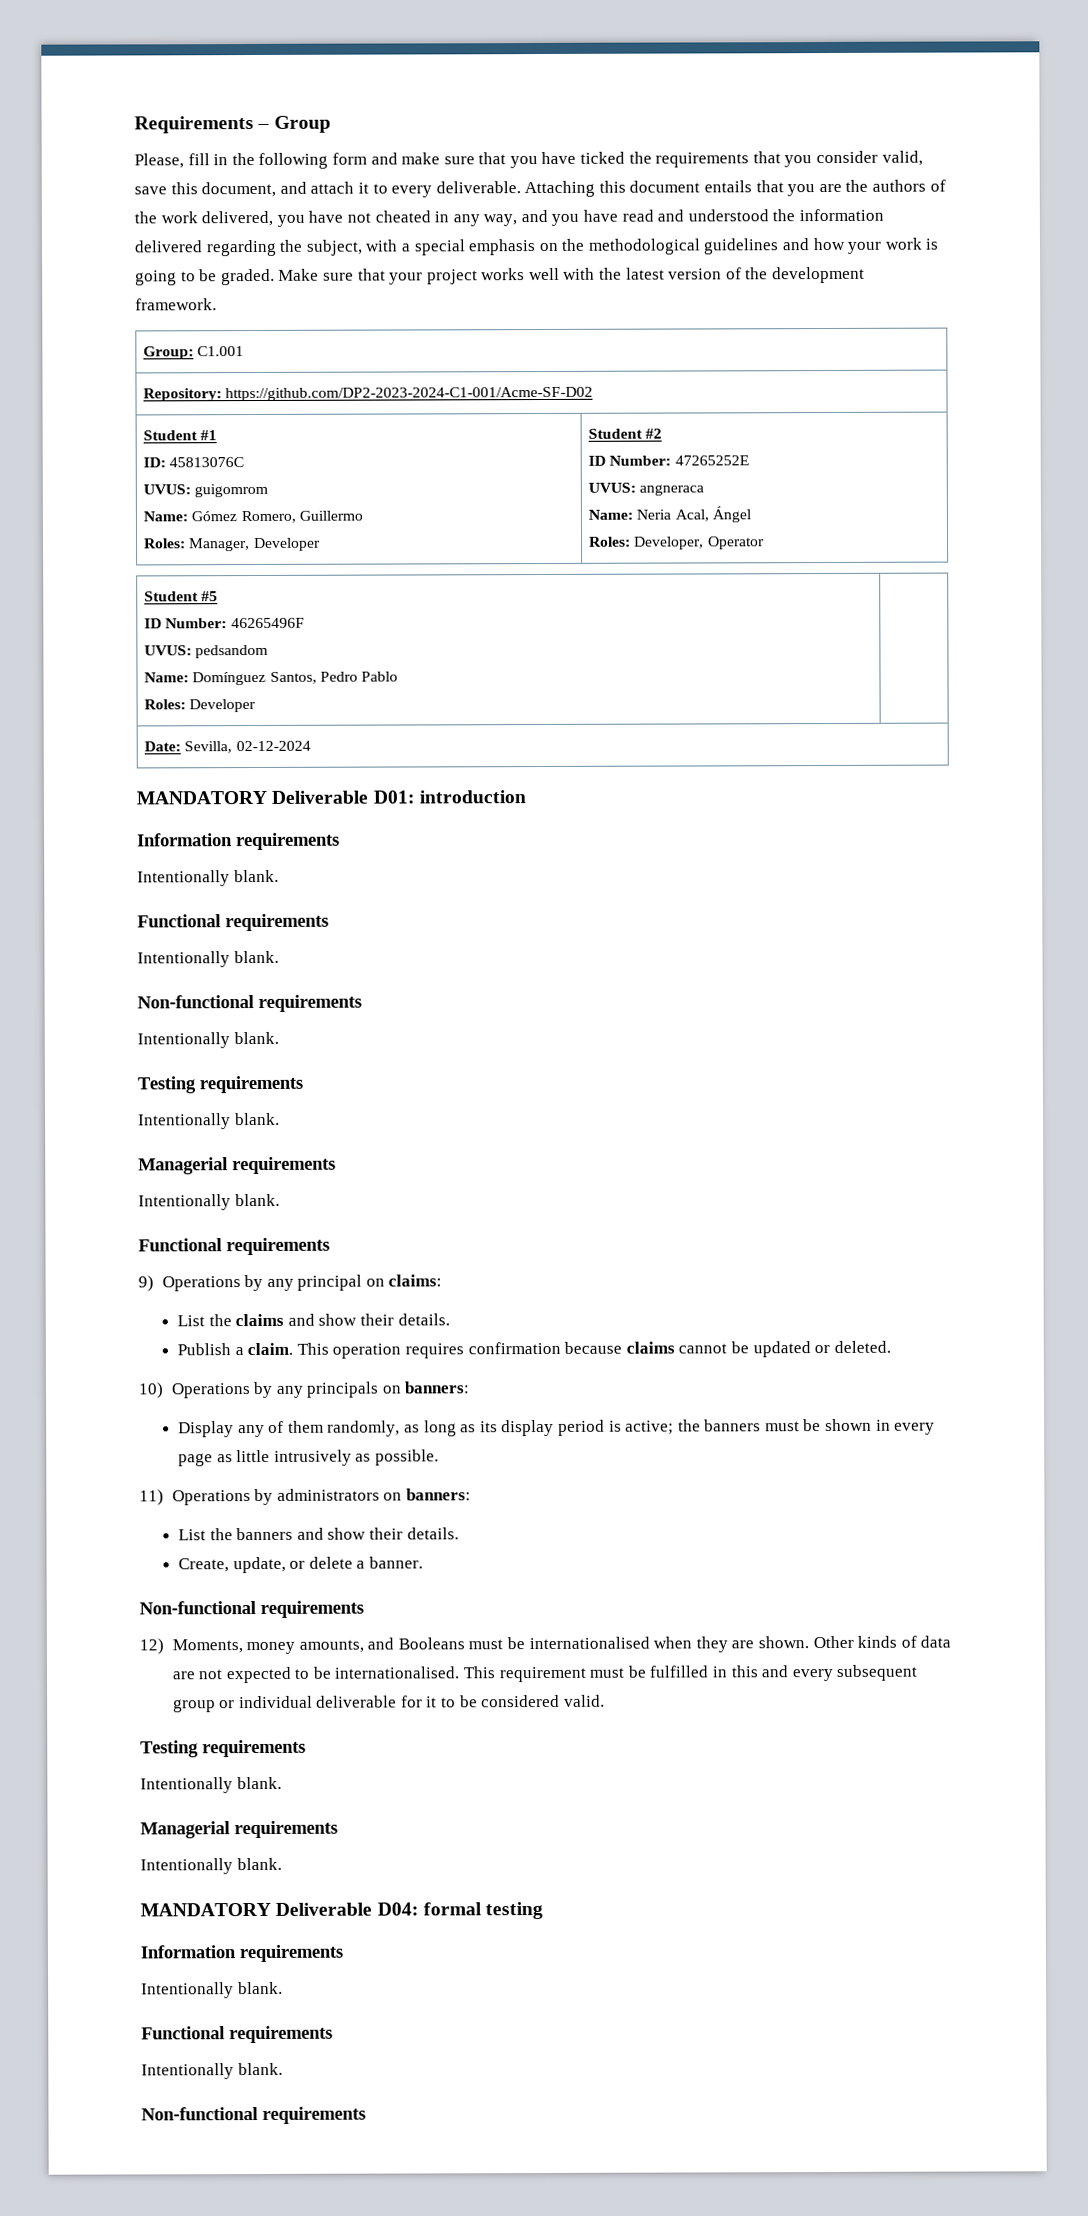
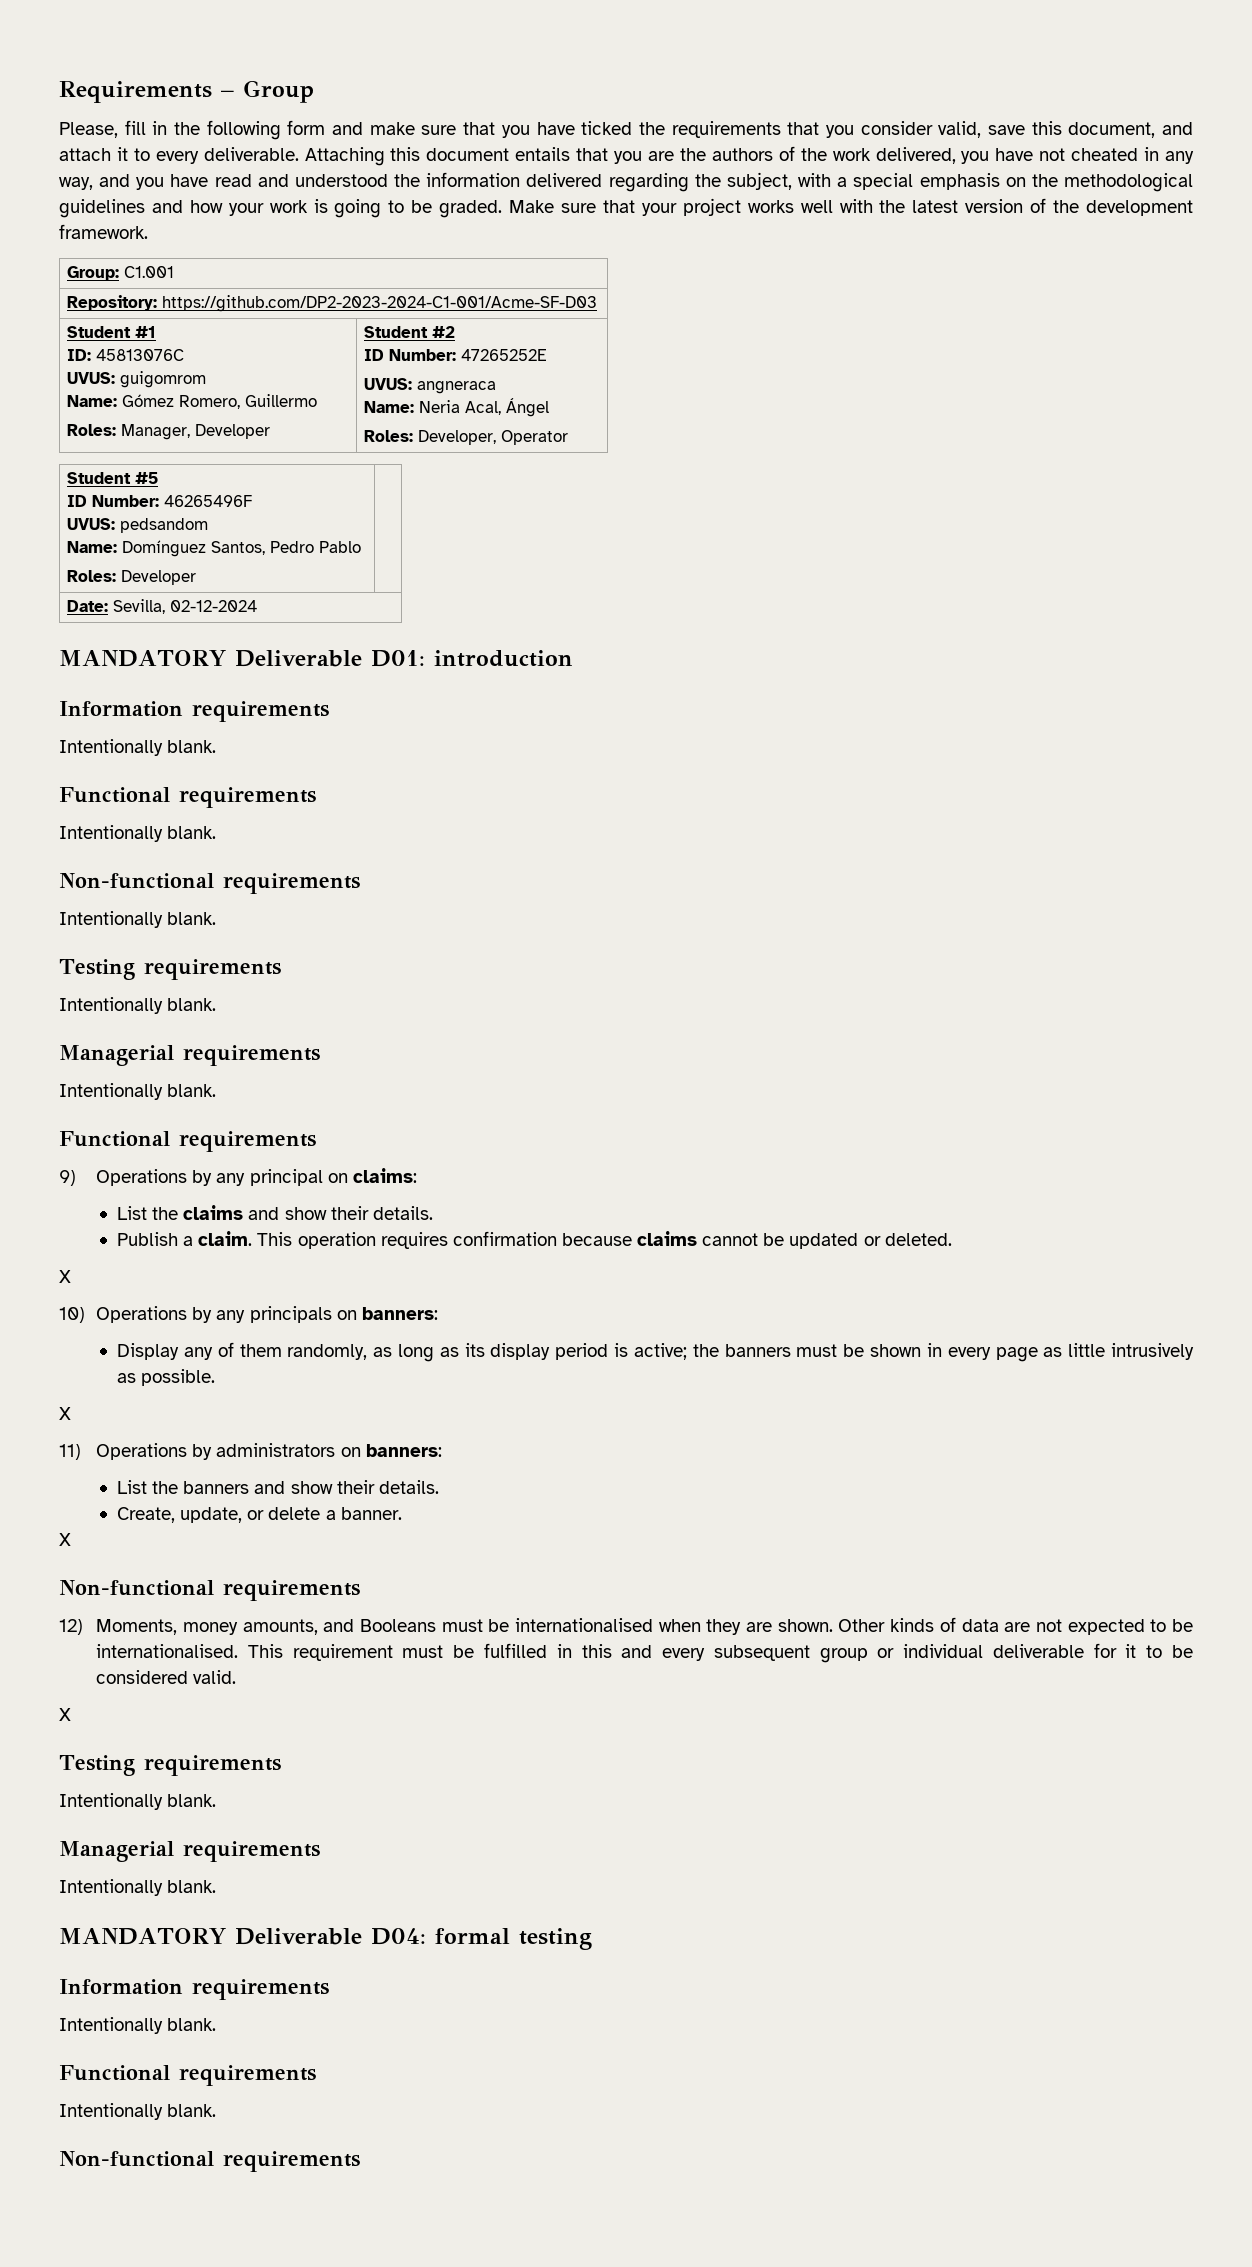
- Repository: https://github.com/DP2-2023-2024-C1-001/Acme-SF-D02
+ Repository: https://github.com/DP2-2023-2024-C1-001/Acme-SF-D03
  This operation requires confirmation because claims cannot be updated or deleted.
+ X
  Display any of them randomly, as long as its display period is active; the banners must be shown in every page as little intrusively as possible.
+ X
  Create, update, or delete a banner.
+ X
  This requirement must be fulfilled in this and every subsequent group or individual deliverable for it to be considered valid.
+ X

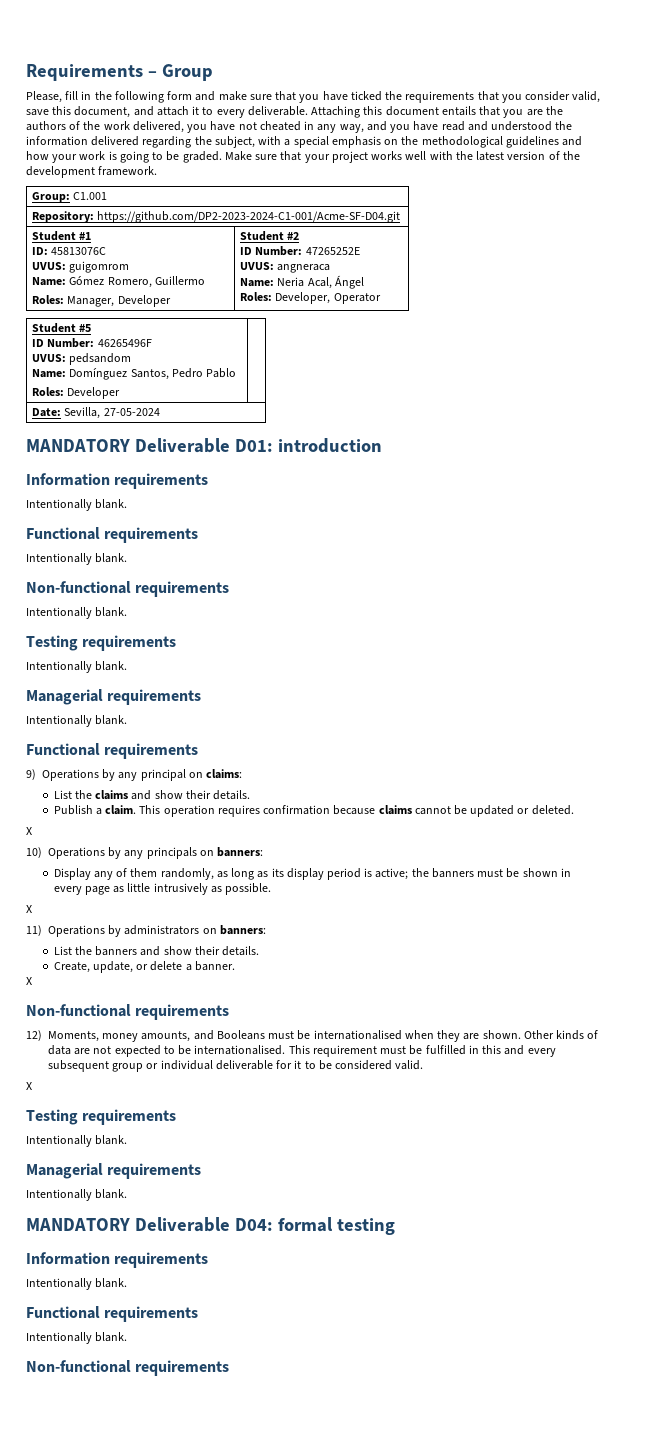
- Repository: https://github.com/DP2-2023-2024-C1-001/Acme-SF-D03
+ Repository: https://github.com/DP2-2023-2024-C1-001/Acme-SF-D04.git
- Date: Sevilla, 02-12-2024
+ Date: Sevilla, 27-05-2024

